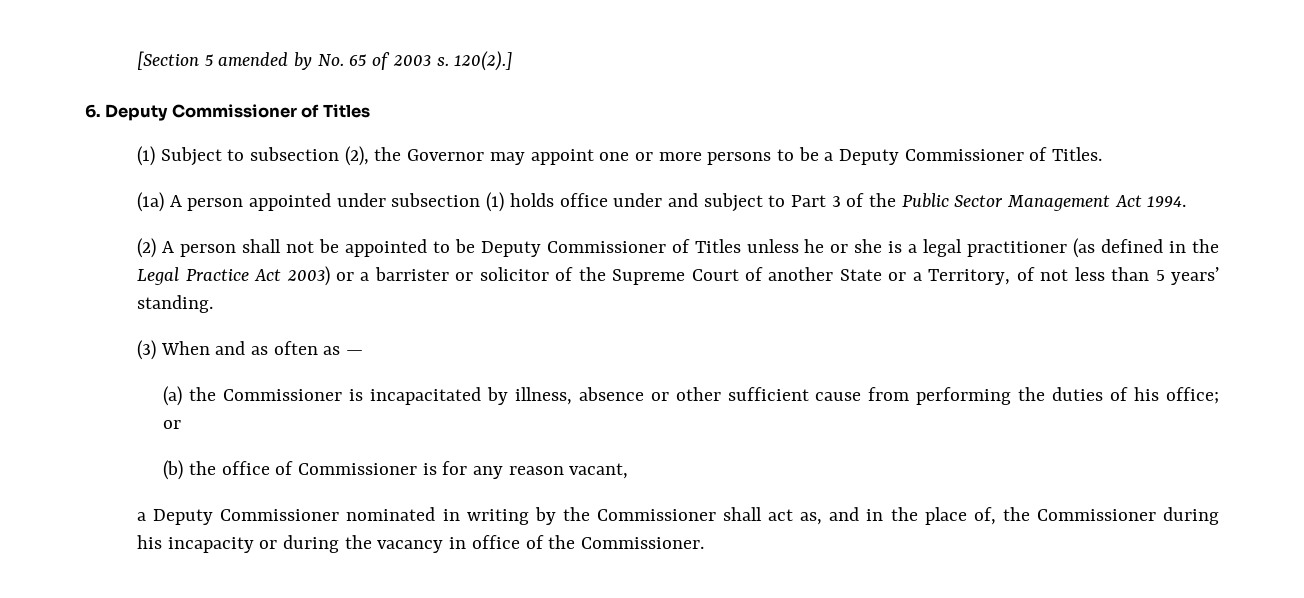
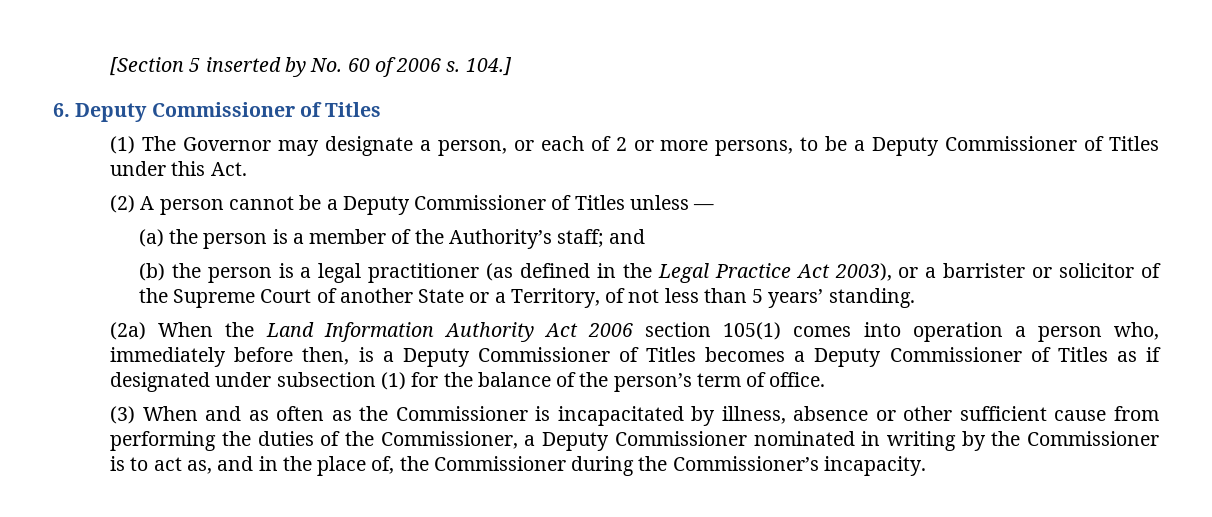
- [Section 5 amended by No. 65 of 2003 s. 120(2).]
+ [Section 5 inserted by No. 60 of 2006 s. 104.]
- (1) Subject to subsection (2), the Governor may appoint one or more persons to be a Deputy Commissioner of Titles.
- (1a) A person appointed under subsection (1) holds office under and subject to Part 3 of the Public Sector Management Act 1994.
- (2) A person shall not be appointed to be Deputy Commissioner of Titles unless he or she is a legal practitioner (as defined in the Legal Practice Act 2003) or a barrister or solicitor of the Supreme Court of another State or a Territory, of not less than 5 years’ standing.
+ (1) The Governor may designate a person, or each of 2 or more persons, to be a Deputy Commissioner of Titles under this Act.
+ (2) A person cannot be a Deputy Commissioner of Titles unless —
+ (a) the person is a member of the Authority’s staff; and
+ (b) the person is a legal practitioner (as defined in the Legal Practice Act 2003), or a barrister or solicitor of the Supreme Court of another State or a Territory, of not less than 5 years’ standing.
+ (2a) When the Land Information Authority Act 2006 section 105(1) comes into operation a person who, immediately before then, is a Deputy Commissioner of Titles becomes a Deputy Commissioner of Titles as if designated under subsection (1) for the balance of the person’s term of office.
- (3) When and as often as —
- (a) the Commissioner is incapacitated by illness, absence or other sufficient cause from performing the duties of his office; or
- (b) the office of Commissioner is for any reason vacant,
- a Deputy Commissioner nominated in writing by the Commissioner shall act as, and in the place of, the Commissioner during his incapacity or during the vacancy in office of the Commissioner.
+ (3) When and as often as the Commissioner is incapacitated by illness, absence or other sufficient cause from performing the duties of the Commissioner, a Deputy Commissioner nominated in writing by the Commissioner is to act as, and in the place of, the Commissioner during the Commissioner’s incapacity.

